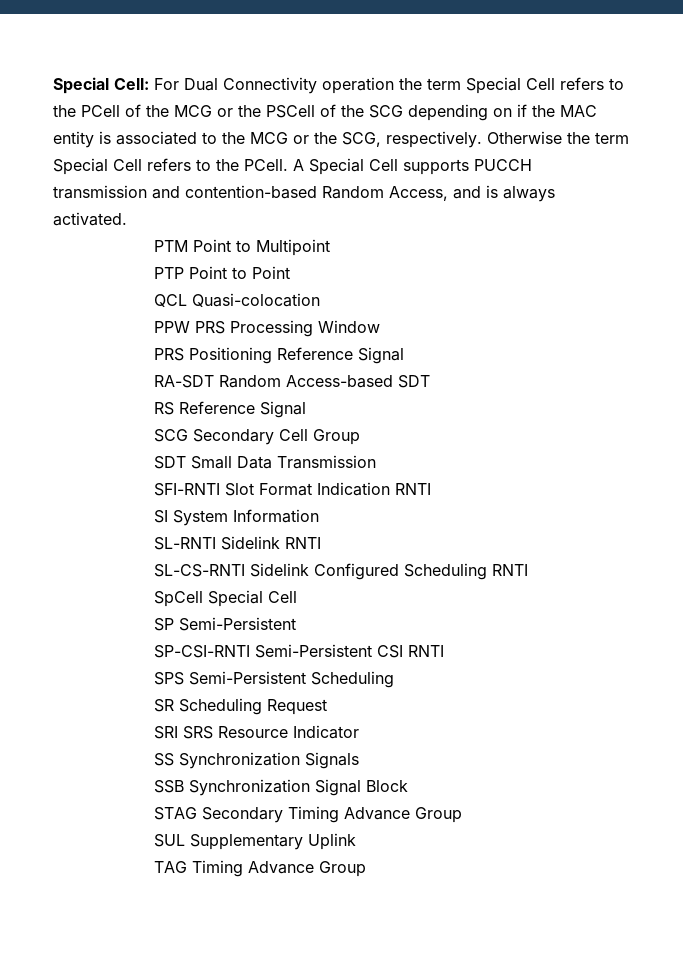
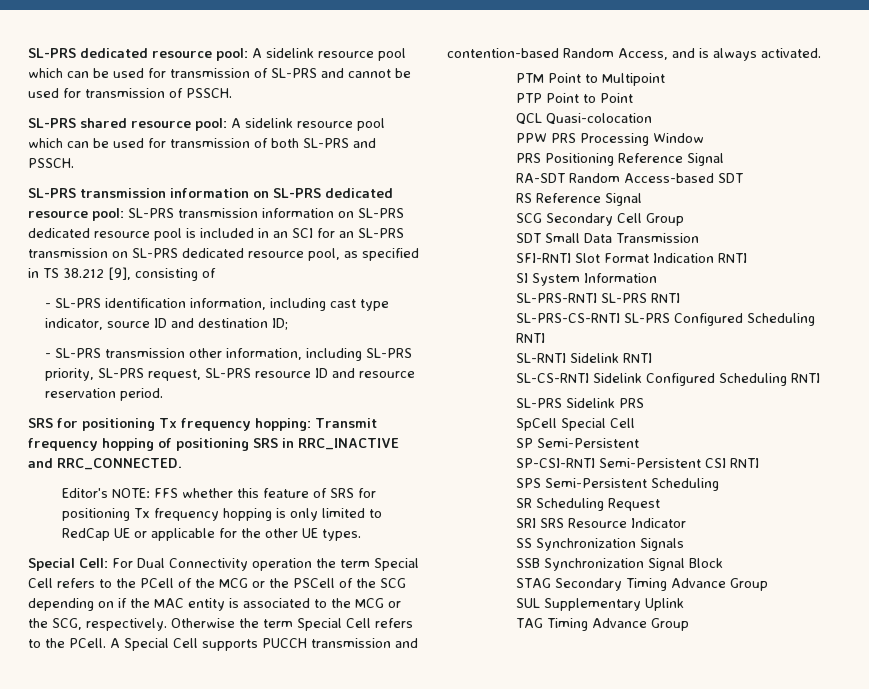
+ SL-PRS dedicated resource pool: A sidelink resource pool which can be used for transmission of SL-PRS and cannot be used for transmission of PSSCH.
+ SL-PRS shared resource pool: A sidelink resource pool which can be used for transmission of both SL-PRS and PSSCH.
+ SL-PRS transmission information on SL-PRS dedicated resource pool: SL-PRS transmission information on SL-PRS dedicated resource pool is included in an SCI for an SL-PRS transmission on SL-PRS dedicated resource pool, as specified in TS 38.212 [9], consisting of
+ - SL-PRS identification information, including cast type indicator, source ID and destination ID;
+ - SL-PRS transmission other information, including SL-PRS priority, SL-PRS request, SL-PRS resource ID and resource reservation period.
+ SRS for positioning Tx frequency hopping: Transmit frequency hopping of positioning SRS in RRC_INACTIVE and RRC_CONNECTED.
+ Editor's NOTE: FFS whether this feature of SRS for positioning Tx frequency hopping is only limited to RedCap UE or applicable for the other UE types.
+ SL-PRS-RNTI SL-PRS RNTI
+ SL-PRS-CS-RNTI SL-PRS Configured Scheduling RNTI
+ SL-PRS Sidelink PRS

